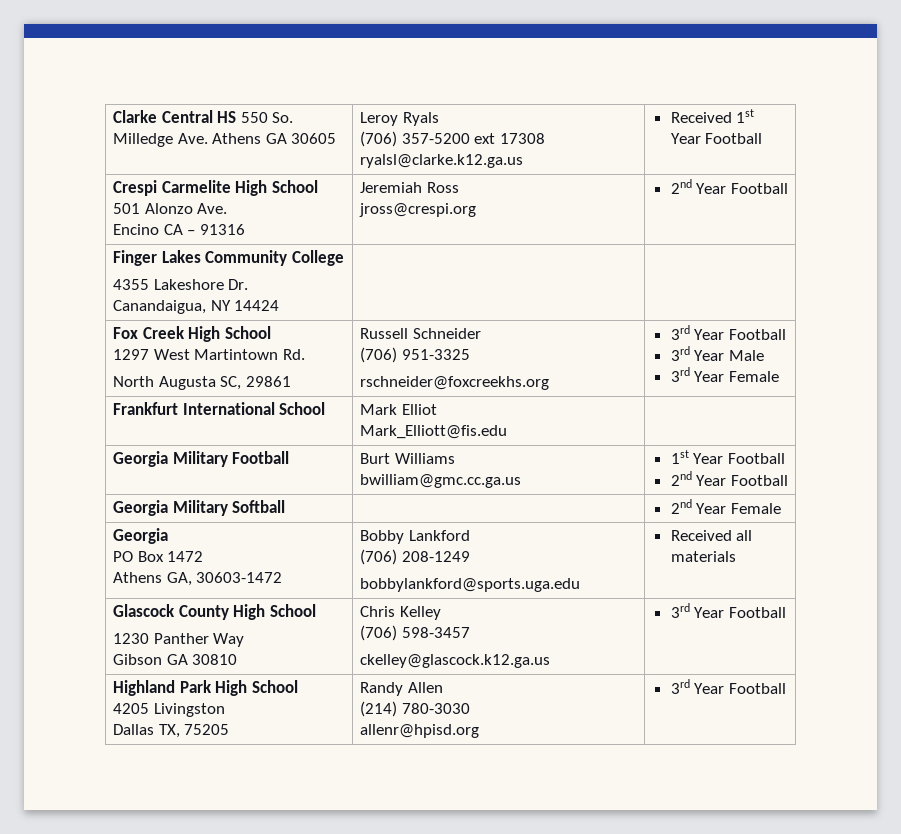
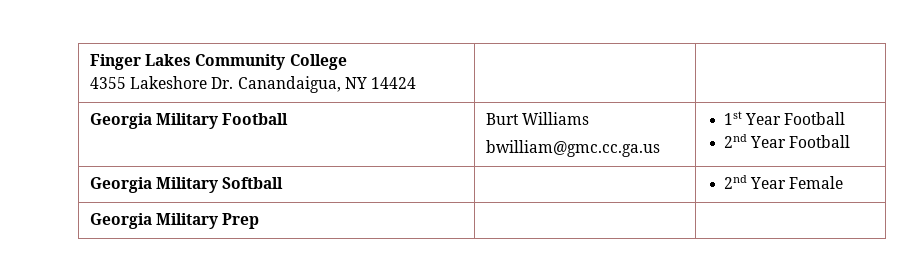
- Clarke Central HS 550 So. Milledge Ave. Athens GA 30605 | Leroy Ryals
- (706) 357-5200 ext 17308 ryalsl@clarke.k12.ga.us | Received 1st Year Football
- Crespi Carmelite High School 501 Alonzo Ave.
- Encino CA – 91316 | Jeremiah Ross
- jross@crespi.org | 2nd Year Football
- Fox Creek High School
- 1297 West Martintown Rd.
- North Augusta SC, 29861 | Russell Schneider
- (706) 951-3325
- rschneider@foxcreekhs.org | 3rd Year Football
- 3rd Year Male
- 3rd Year Female
- Frankfurt International School | Mark Elliot
- Mark_Elliott@fis.edu |
  Georgia Military Softball | | 2nd Year Female
- Georgia
- PO Box 1472
- Athens GA, 30603-1472 | Bobby Lankford
- (706) 208-1249
- bobbylankford@sports.uga.edu | Received all materials
- Glascock County High School
- 1230 Panther Way
- Gibson GA 30810 | Chris Kelley
- (706) 598-3457
- ckelley@glascock.k12.ga.us | 3rd Year Football
- Highland Park High School
- 4205 Livingston
- Dallas TX, 75205 | Randy Allen
- (214) 780-3030
- allenr@hpisd.org | 3rd Year Football
+ Georgia Military Prep | |

